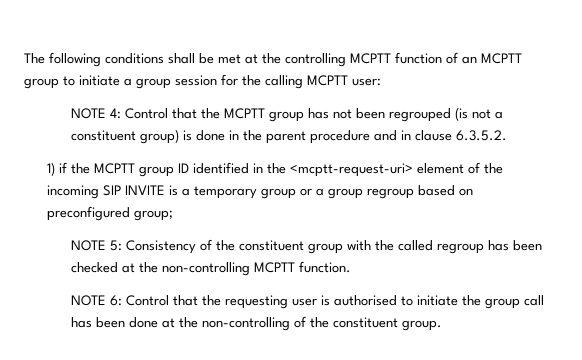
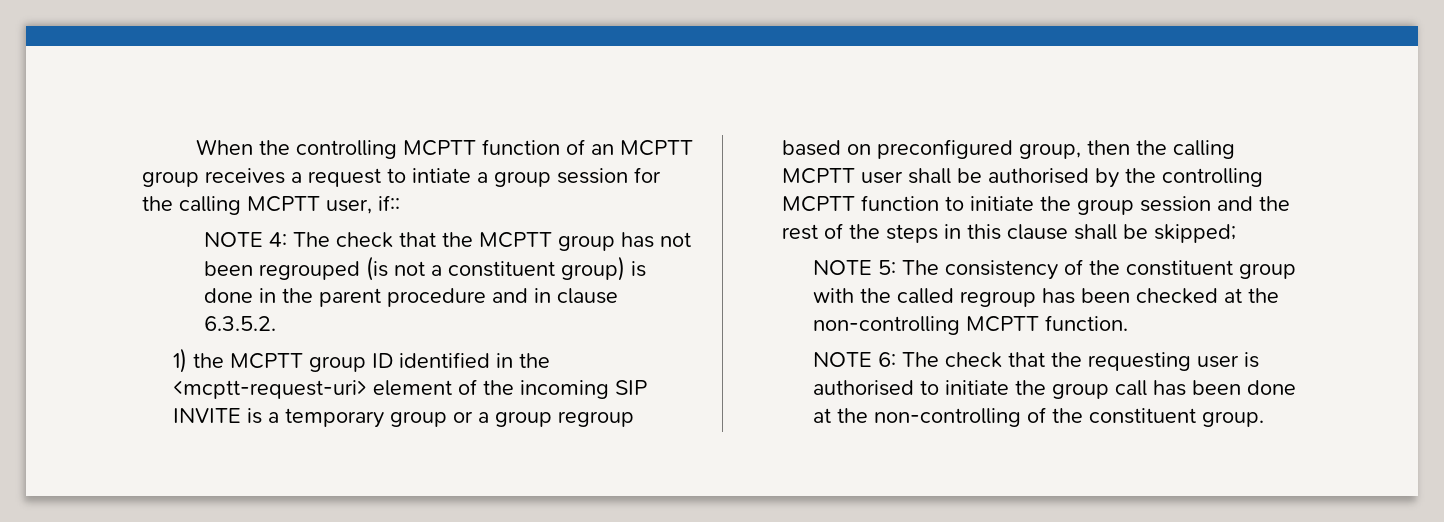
- The following conditions shall be met at the controlling MCPTT function of an MCPTT group to initiate a group session for the calling MCPTT user:
+ When the controlling MCPTT function of an MCPTT group receives a request to intiate a group session for the calling MCPTT user, if::
- NOTE 4: Control that the MCPTT group has not been regrouped (is not a constituent group) is done in the parent procedure and in clause 6.3.5.2.
+ NOTE 4: The check that the MCPTT group has not been regrouped (is not a constituent group) is done in the parent procedure and in clause 6.3.5.2.
- 1) if the MCPTT group ID identified in the <mcptt-request-uri> element of the incoming SIP INVITE is a temporary group or a group regroup based on preconfigured group;
+ 1) the MCPTT group ID identified in the <mcptt-request-uri> element of the incoming SIP INVITE is a temporary group or a group regroup based on preconfigured group, then the calling MCPTT user shall be authorised by the controlling MCPTT function to initiate the group session and the rest of the steps in this clause shall be skipped;
- NOTE 5: Consistency of the constituent group with the called regroup has been checked at the non-controlling MCPTT function.
+ NOTE 5: The consistency of the constituent group with the called regroup has been checked at the non-controlling MCPTT function.
- NOTE 6: Control that the requesting user is authorised to initiate the group call has been done at the non-controlling of the constituent group.
+ NOTE 6: The check that the requesting user is authorised to initiate the group call has been done at the non-controlling of the constituent group.

